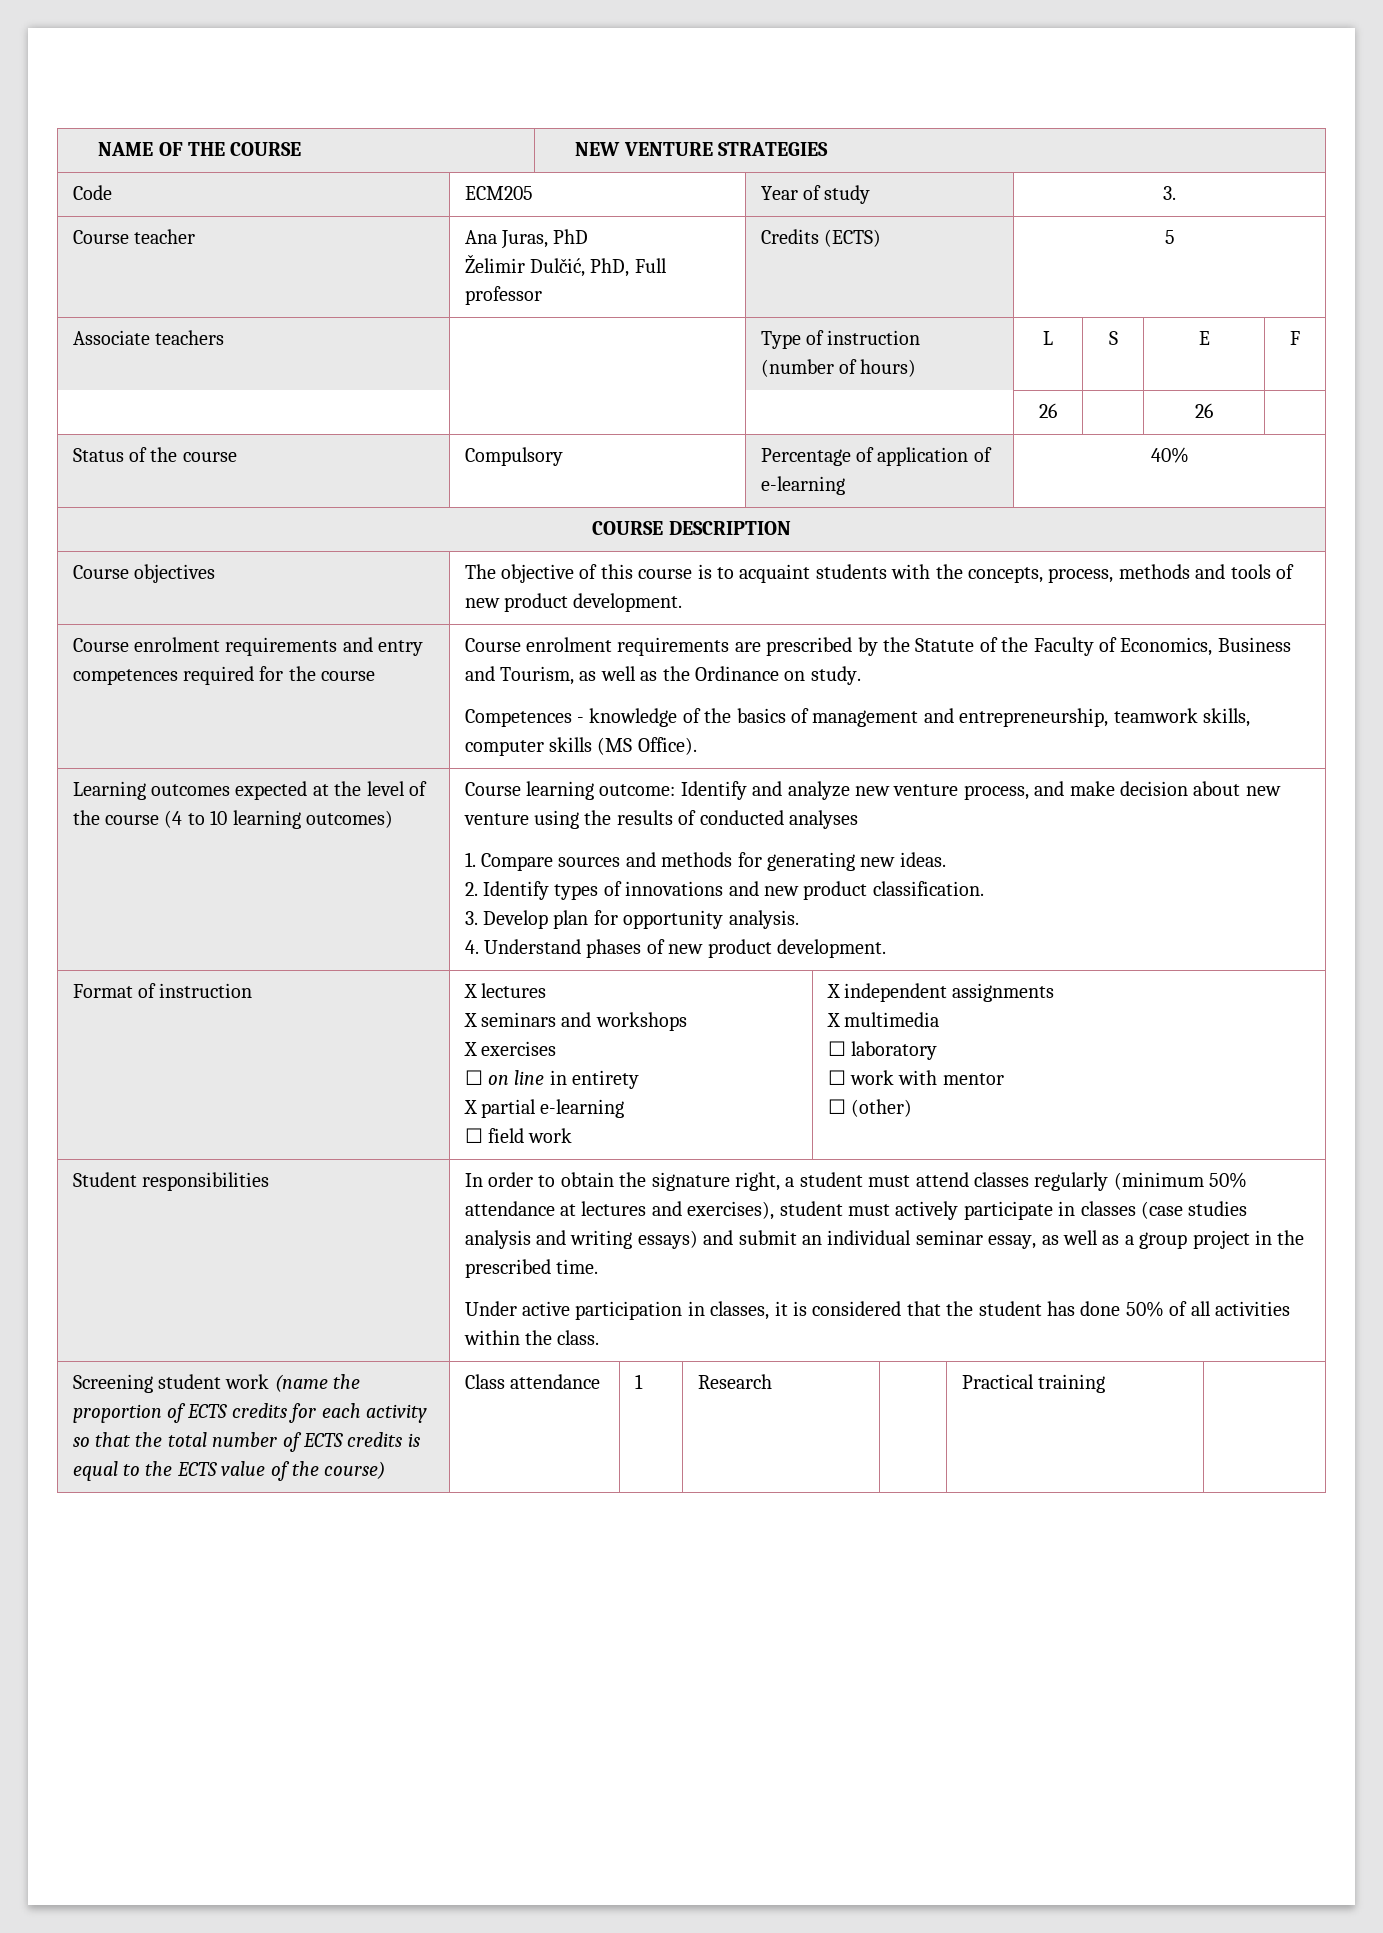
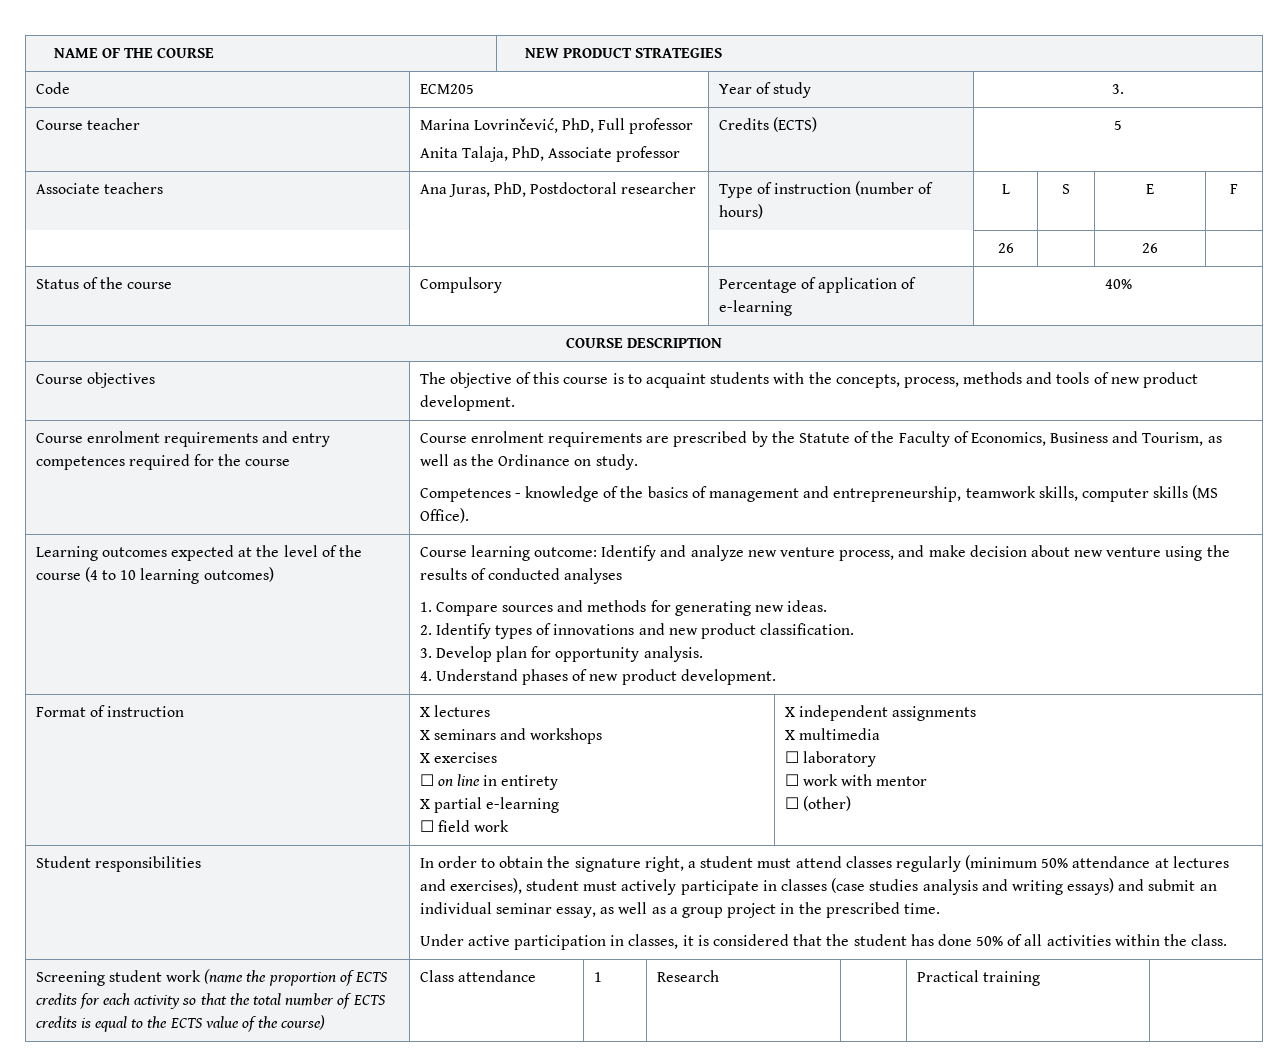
- NAME OF THE COURSE | NEW VENTURE STRATEGIES
+ NAME OF THE COURSE | NEW PRODUCT STRATEGIES
- Course teacher | Ana Juras, PhD
- Želimir Dulčić, PhD, Full professor | Credits (ECTS) | 5
+ Course teacher | Marina Lovrinčević, PhD, Full professor
+ Anita Talaja, PhD, Associate professor | Credits (ECTS) | 5
- Associate teachers | | Type of instruction (number of hours) | L | S | E | F
+ Associate teachers | Ana Juras, PhD, Postdoctoral researcher | Type of instruction (number of hours) | L | S | E | F

